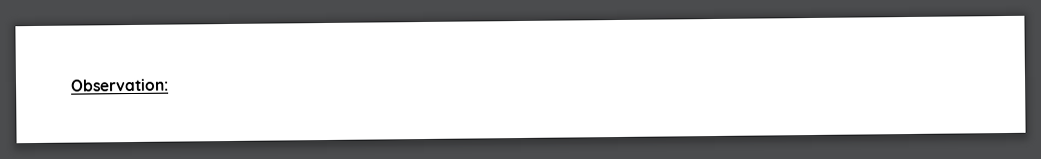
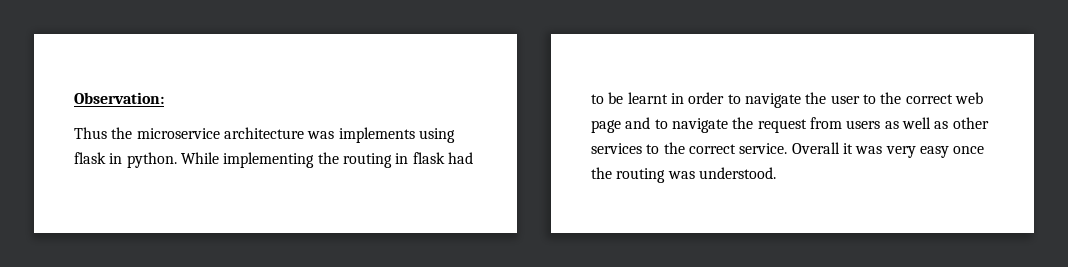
+ Thus the microservice architecture was implements using flask in python. While implementing the routing in flask had to be learnt in order to navigate the user to the correct web page and to navigate the request from users as well as other services to the correct service. Overall it was very easy once the routing was understood.

